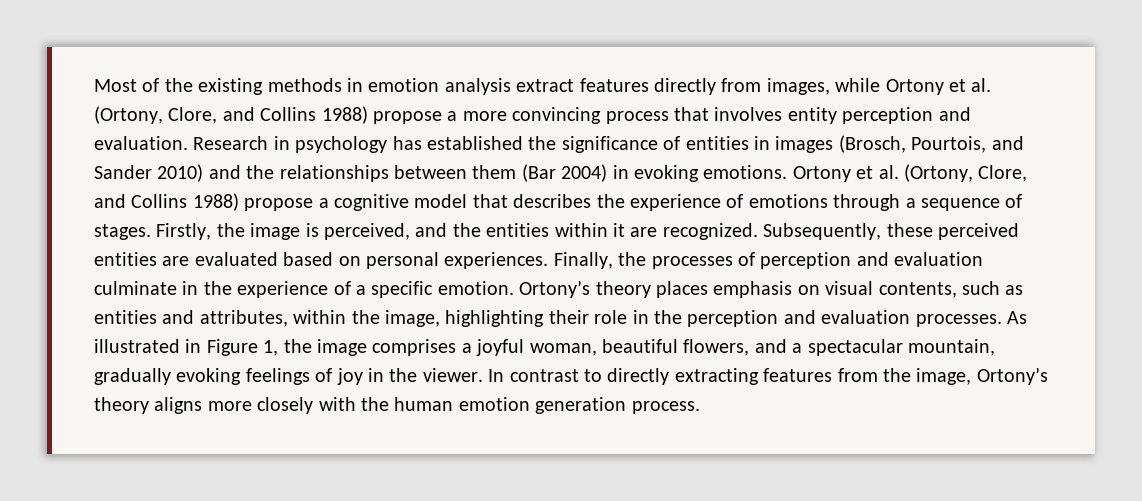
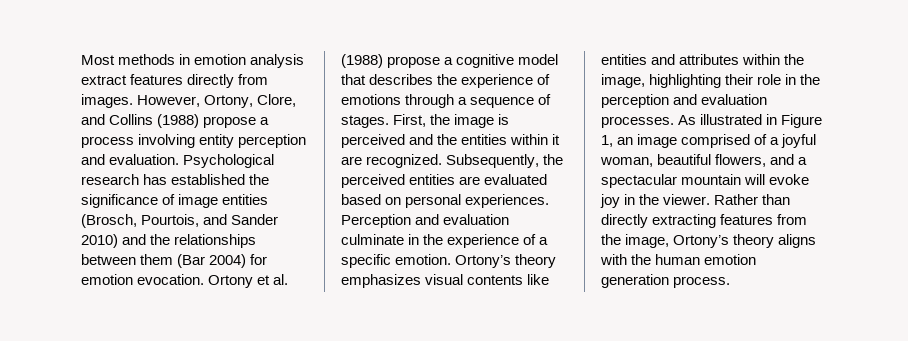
- Most of the existing methods in emotion analysis extract features directly from images, while Ortony et al. (Ortony, Clore, and Collins 1988) propose a more convincing process that involves entity perception and evaluation.
+ Most methods in emotion analysis extract features directly from images. However, Ortony, Clore, and Collins (1988) propose a process involving entity perception and evaluation.
- Research in psychology has established the significance of entities in images (Brosch, Pourtois, and Sander 2010) and the relationships between them (Bar 2004) in evoking emotions. Ortony et al. (Ortony, Clore, and Collins 1988) propose a cognitive model that describes the experience of emotions through a sequence of stages.
+ Psychological research has established the significance of image entities (Brosch, Pourtois, and Sander 2010) and the relationships between them (Bar 2004) for emotion evocation. Ortony et al. (1988) propose a cognitive model that describes the experience of emotions through a sequence of stages.
- Firstly, the image is perceived, and the entities within it are recognized.
+ First, the image is perceived and the entities within it are recognized.
- Subsequently, these perceived entities are evaluated based on personal experiences.
+ Subsequently, the perceived entities are evaluated based on personal experiences.
- Finally, the processes of perception and evaluation culminate in the experience of a specific emotion.
+ Perception and evaluation culminate in the experience of a specific emotion.
- Ortony’s theory places emphasis on visual contents, such as entities and attributes, within the image, highlighting their role in the perception and evaluation processes.
+ Ortony’s theory emphasizes visual contents like entities and attributes within the image, highlighting their role in the perception and evaluation processes.
- As illustrated in Figure 1, the image comprises a joyful woman, beautiful flowers, and a spectacular mountain, gradually evoking feelings of joy in the viewer.
+ As illustrated in Figure 1, an image comprised of a joyful woman, beautiful flowers, and a spectacular mountain will evoke joy in the viewer.
- In contrast to directly extracting features from the image, Ortony’s theory aligns more closely with the human emotion generation process.
+ Rather than directly extracting features from the image, Ortony’s theory aligns with the human emotion generation process.

